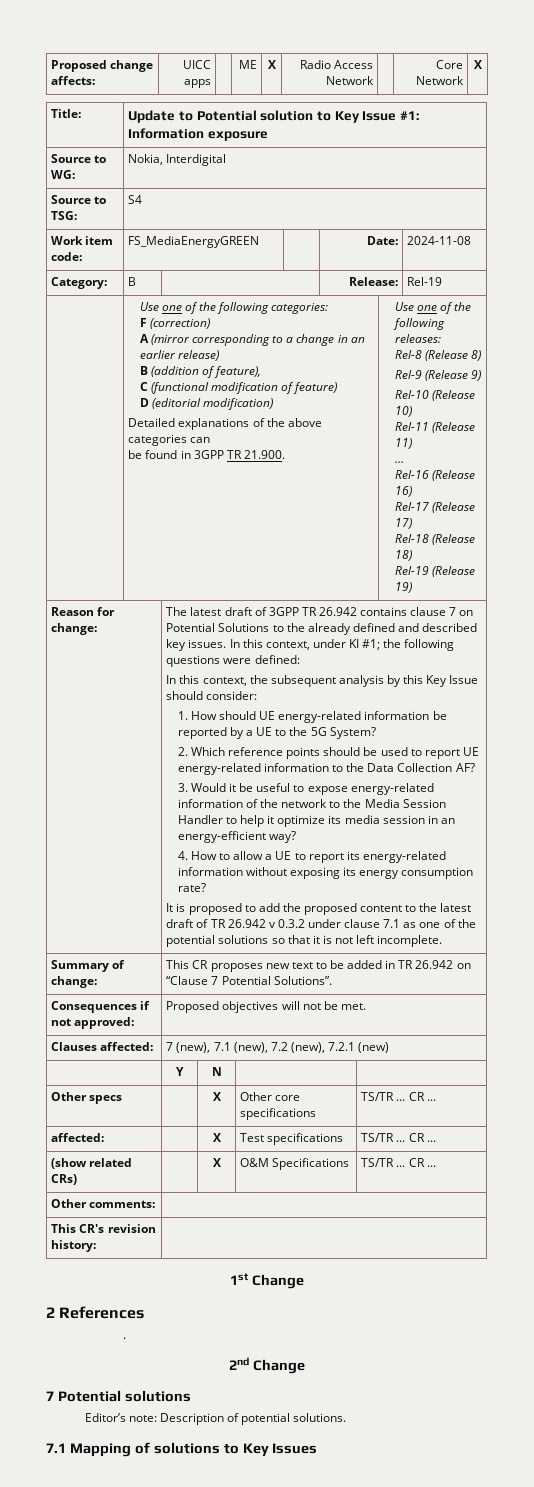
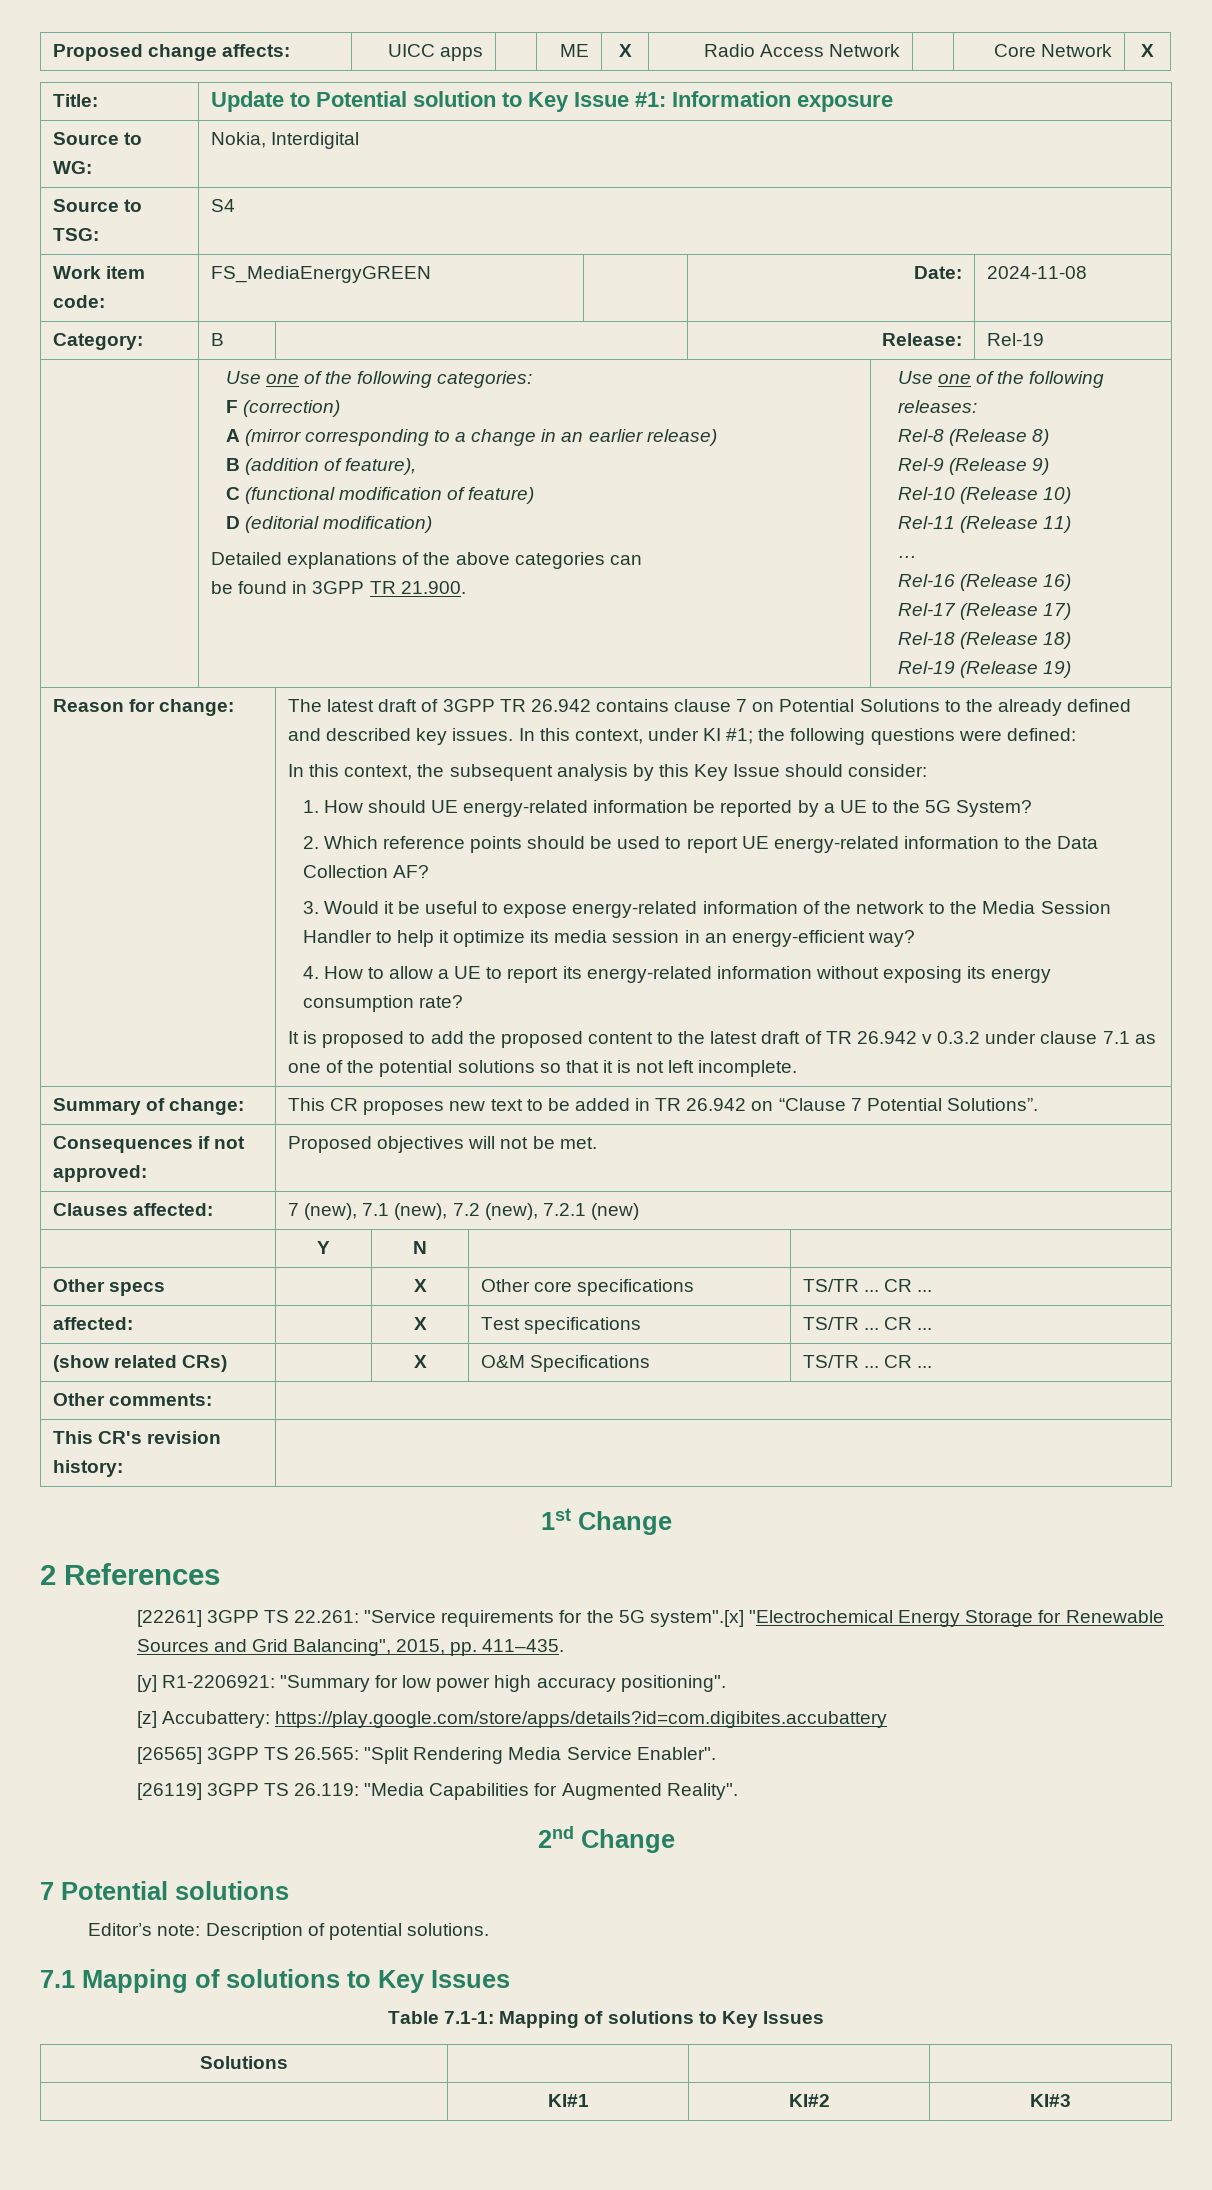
- .
+ [22261] 3GPP TS 22.261: "Service requirements for the 5G system".[x] "Electrochemical Energy Storage for Renewable Sources and Grid Balancing", 2015, pp. 411–435.
+ [y] R1-2206921: "Summary for low power high accuracy positioning".
+ [z] Accubattery: https://play.google.com/store/apps/details?id=com.digibites.accubattery
+ [26565] 3GPP TS 26.565: "Split Rendering Media Service Enabler".
+ [26119] 3GPP TS 26.119: "Media Capabilities for Augmented Reality".
+ Table 7.1-1: Mapping of solutions to Key Issues
+ Solutions | | |
+ | KI#1 | KI#2 | KI#3

